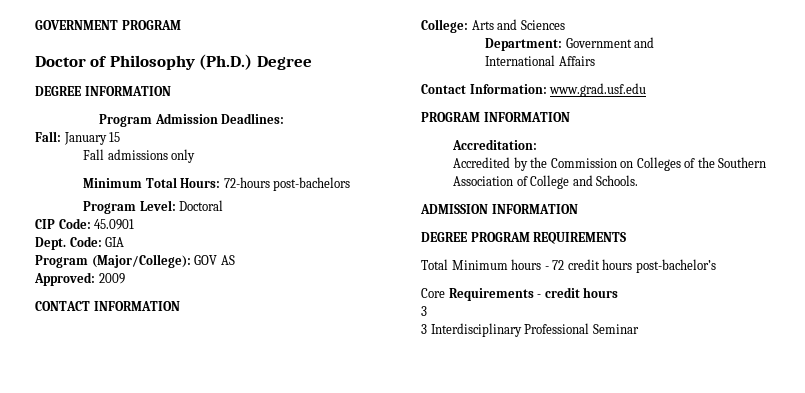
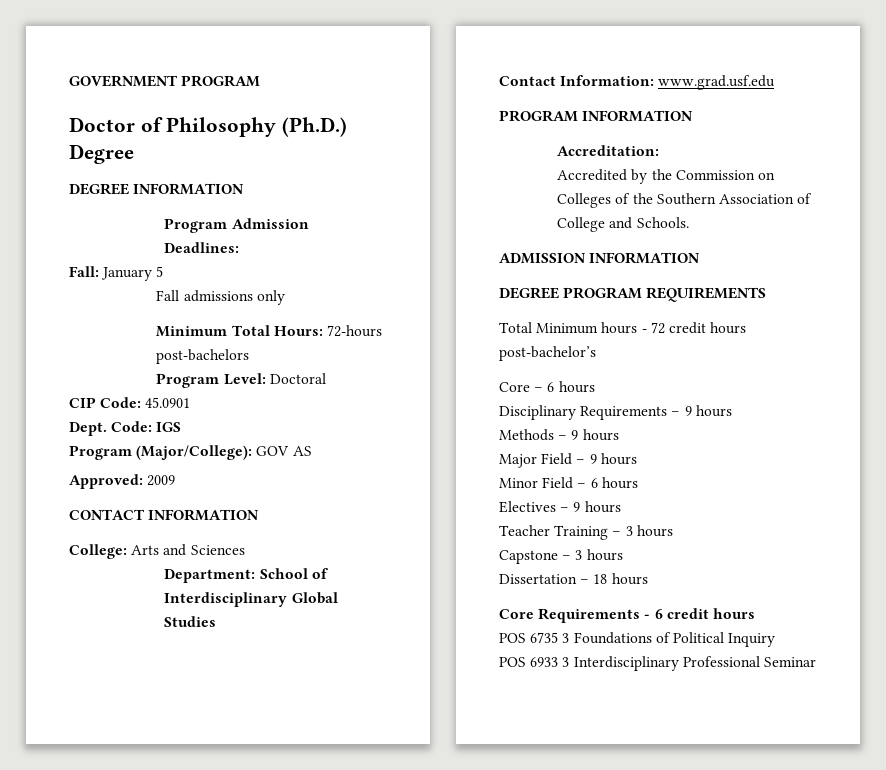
- Fall: January 15
+ Fall: January 5
- Code: GIA
+ Code: IGS
- Department: Government and
- International Affairs
+ Department: School of Interdisciplinary Global Studies
- Core Requirements - credit hours
- 3
- 3 Interdisciplinary Professional Seminar
+ Core – 6 hours
+ Disciplinary Requirements – 9 hours
+ Methods – 9 hours
+ Major Field – 9 hours
+ Minor Field – 6 hours
+ Electives – 9 hours
+ Teacher Training – 3 hours
+ Capstone – 3 hours
+ Dissertation – 18 hours
+ Core Requirements - 6 credit hours
+ POS 6735 3 Foundations of Political Inquiry
+ POS 6933 3 Interdisciplinary Professional Seminar

